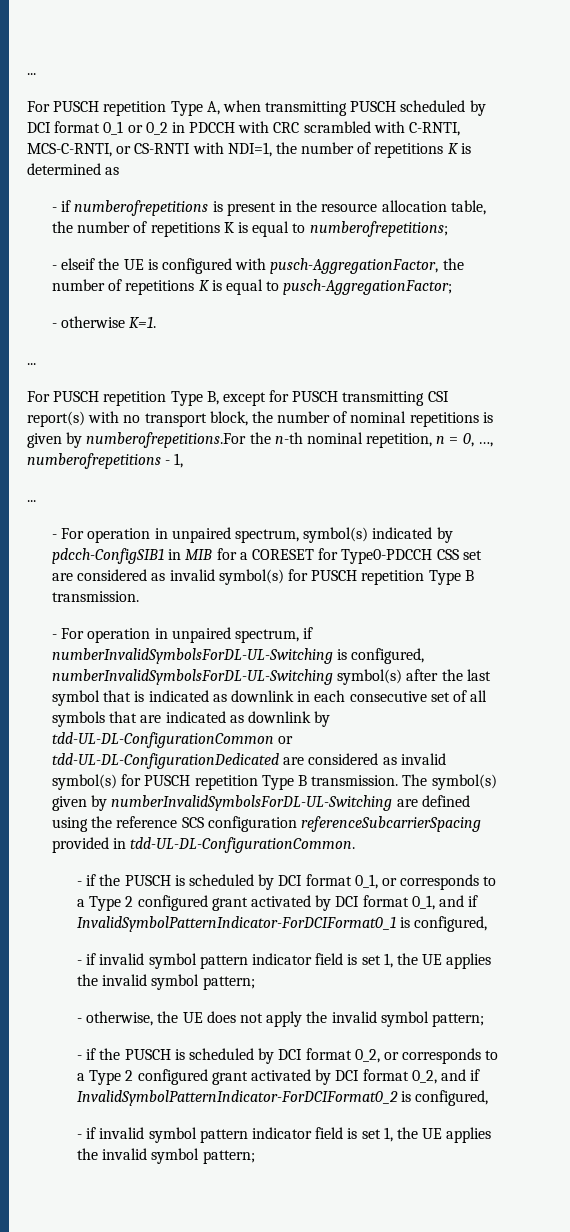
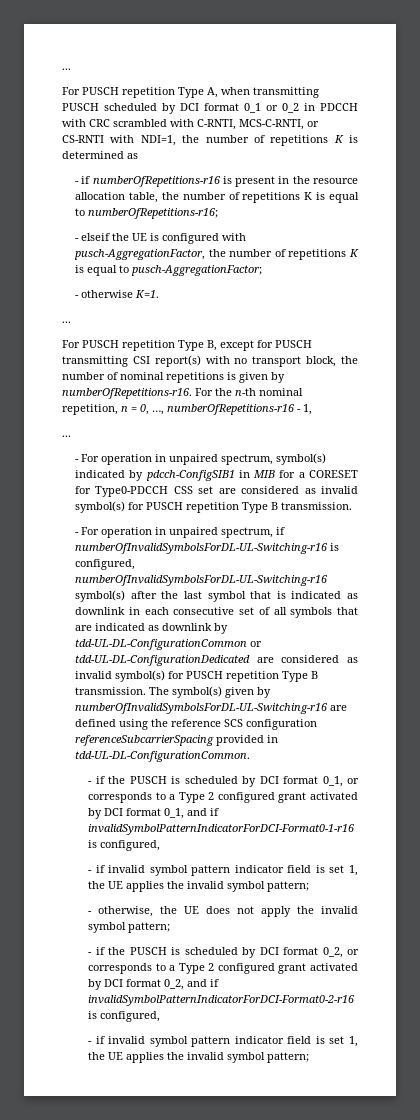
- - if numberofrepetitions is present in the resource allocation table, the number of repetitions K is equal to numberofrepetitions;
+ - if numberOfRepetitions-r16 is present in the resource allocation table, the number of repetitions K is equal to numberOfRepetitions-r16;
- For PUSCH repetition Type B, except for PUSCH transmitting CSI report(s) with no transport block, the number of nominal repetitions is given by numberofrepetitions.For the n-th nominal repetition, n = 0, …, numberofrepetitions - 1,
+ For PUSCH repetition Type B, except for PUSCH transmitting CSI report(s) with no transport block, the number of nominal repetitions is given by numberOfRepetitions-r16. For the n-th nominal repetition, n = 0, …, numberOfRepetitions-r16 - 1,
- - For operation in unpaired spectrum, if numberInvalidSymbolsForDL-UL-Switching is configured, numberInvalidSymbolsForDL-UL-Switching symbol(s) after the last symbol that is indicated as downlink in each consecutive set of all symbols that are indicated as downlink by tdd-UL-DL-ConfigurationCommon or tdd-UL-DL-ConfigurationDedicated are considered as invalid symbol(s) for PUSCH repetition Type B transmission.
+ - For operation in unpaired spectrum, if numberOfInvalidSymbolsForDL-UL-Switching-r16 is configured, numberOfInvalidSymbolsForDL-UL-Switching-r16 symbol(s) after the last symbol that is indicated as downlink in each consecutive set of all symbols that are indicated as downlink by tdd-UL-DL-ConfigurationCommon or tdd-UL-DL-ConfigurationDedicated are considered as invalid symbol(s) for PUSCH repetition Type B transmission.
- The symbol(s) given by numberInvalidSymbolsForDL-UL-Switching are defined using the reference SCS configuration referenceSubcarrierSpacing provided in tdd-UL-DL-ConfigurationCommon.
+ The symbol(s) given by numberOfInvalidSymbolsForDL-UL-Switching-r16 are defined using the reference SCS configuration referenceSubcarrierSpacing provided in tdd-UL-DL-ConfigurationCommon.
- - if the PUSCH is scheduled by DCI format 0_1, or corresponds to a Type 2 configured grant activated by DCI format 0_1, and if InvalidSymbolPatternIndicator-ForDCIFormat0_1 is configured,
+ - if the PUSCH is scheduled by DCI format 0_1, or corresponds to a Type 2 configured grant activated by DCI format 0_1, and if invalidSymbolPatternIndicatorForDCI-Format0-1-r16 is configured,
- - if the PUSCH is scheduled by DCI format 0_2, or corresponds to a Type 2 configured grant activated by DCI format 0_2, and if InvalidSymbolPatternIndicator-ForDCIFormat0_2 is configured,
+ - if the PUSCH is scheduled by DCI format 0_2, or corresponds to a Type 2 configured grant activated by DCI format 0_2, and if invalidSymbolPatternIndicatorForDCI-Format0-2-r16 is configured,

